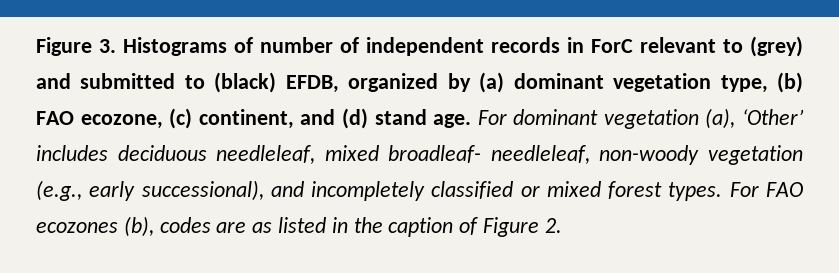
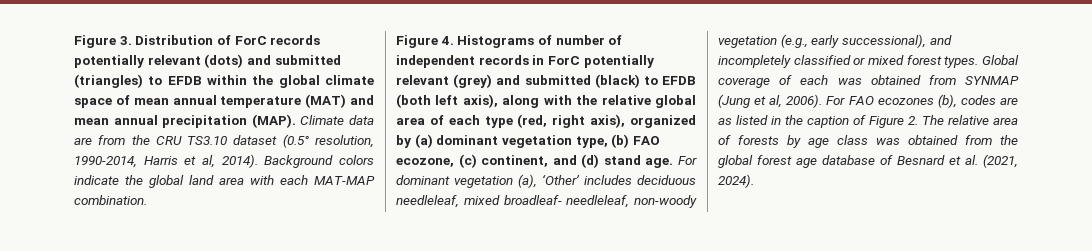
- Figure 3. Histograms of number of independent records in ForC relevant to (grey) and submitted to (black) EFDB, organized by (a) dominant vegetation type, (b) FAO ecozone, (c) continent, and (d) stand age.
+ Figure 3. Distribution of ForC records potentially relevant (dots) and submitted (triangles) to EFDB within the global climate space of mean annual temperature (MAT) and mean annual precipitation (MAP). Climate data are from the CRU TS3.10 dataset (0.5° resolution, 1990-2014, Harris et al, 2014). Background colors indicate the global land area with each MAT-MAP combination.
+ Figure 4. Histograms of number of independent records in ForC potentially relevant (grey) and submitted (black) to EFDB (both left axis), along with the relative global area of each type (red, right axis), organized by (a) dominant vegetation type, (b) FAO ecozone, (c) continent, and (d) stand age.
+ Global coverage of each was obtained from SYNMAP (Jung et al, 2006).
- For FAO ecozones (b), codes are as listed in the caption of Figure 2.
+ For FAO ecozones (b), codes are as listed in the caption of Figure 2. The relative area of forests by age class was obtained from the global forest age database of Besnard et al. (2021, 2024).

